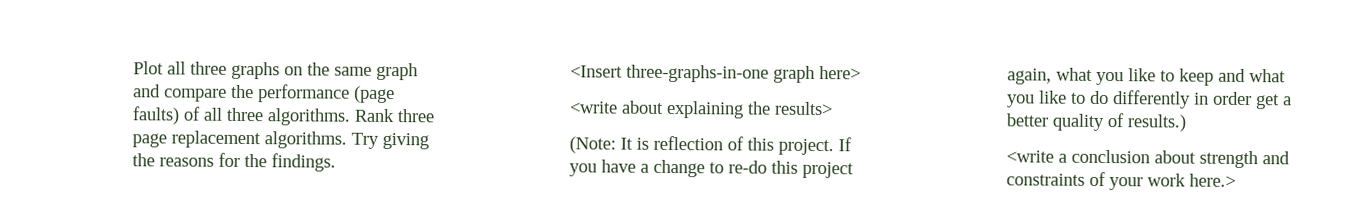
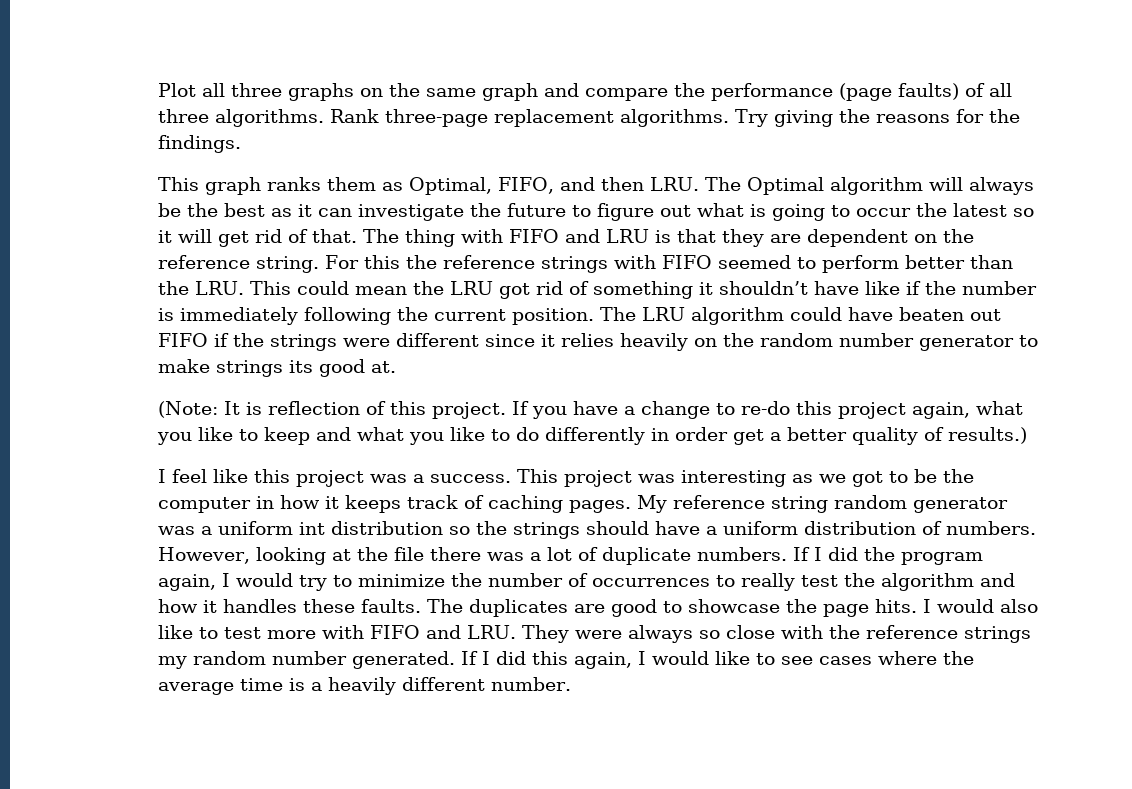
- Rank three page replacement algorithms.
+ Rank three-page replacement algorithms.
- <Insert three-graphs-in-one graph here>
- <write about explaining the results>
+ This graph ranks them as Optimal, FIFO, and then LRU. The Optimal algorithm will always be the best as it can investigate the future to figure out what is going to occur the latest so it will get rid of that. The thing with FIFO and LRU is that they are dependent on the reference string. For this the reference strings with FIFO seemed to perform better than the LRU. This could mean the LRU got rid of something it shouldn’t have like if the number is immediately following the current position. The LRU algorithm could have beaten out FIFO if the strings were different since it relies heavily on the random number generator to make strings its good at.
- <write a conclusion about strength and constraints of your work here.>
+ I feel like this project was a success. This project was interesting as we got to be the computer in how it keeps track of caching pages. My reference string random generator was a uniform int distribution so the strings should have a uniform distribution of numbers. However, looking at the file there was a lot of duplicate numbers. If I did the program again, I would try to minimize the number of occurrences to really test the algorithm and how it handles these faults. The duplicates are good to showcase the page hits. I would also like to test more with FIFO and LRU. They were always so close with the reference strings my random number generated. If I did this again, I would like to see cases where the average time is a heavily different number.

